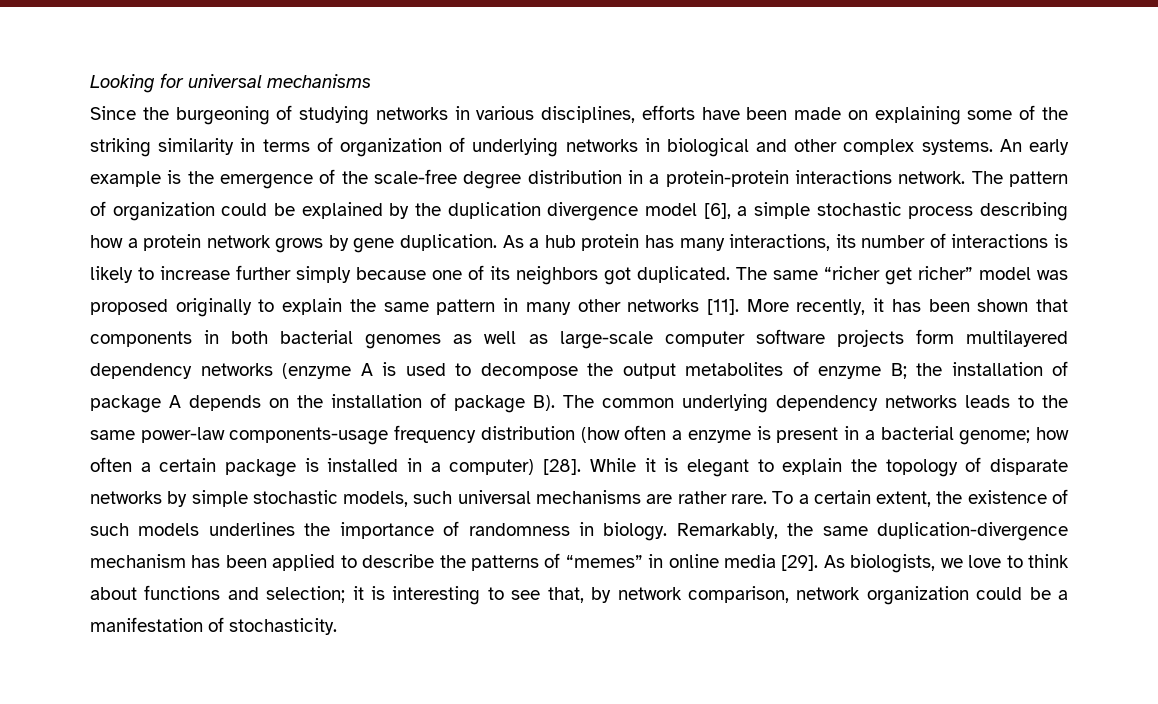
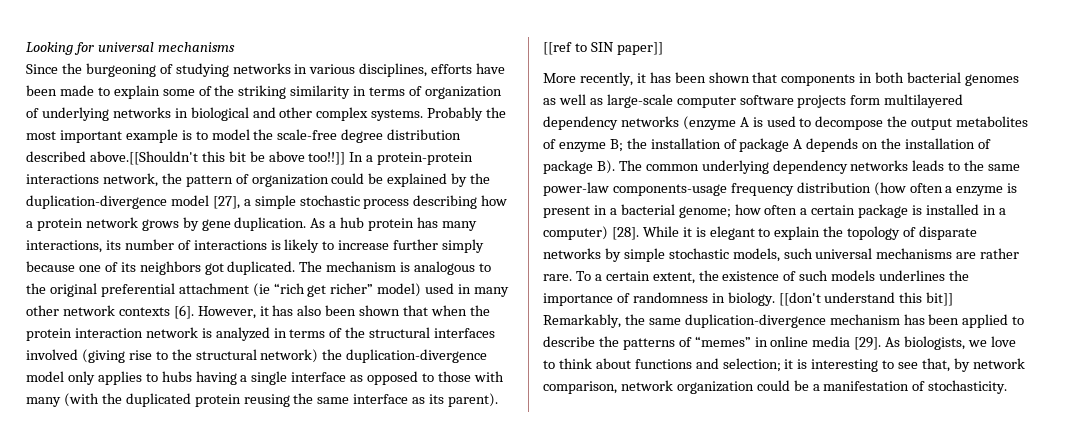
- Since the burgeoning of studying networks in various disciplines, efforts have been made on explaining some of the striking similarity in terms of organization of underlying networks in biological and other complex systems.
+ Since the burgeoning of studying networks in various disciplines, efforts have been made to explain some of the striking similarity in terms of organization of underlying networks in biological and other complex systems.
- An early example is the emergence of the scale-free degree distribution in a protein-protein interactions network. The pattern of organization could be explained by the duplication divergence model [6], a simple stochastic process describing how a protein network grows by gene duplication.
+ Probably the most important example is to model the scale-free degree distribution described above.[[Shouldn't this bit be above too!!]] In a protein-protein interactions network, the pattern of organization could be explained by the duplication-divergence model [27], a simple stochastic process describing how a protein network grows by gene duplication.
- The same “richer get richer” model was proposed originally to explain the same pattern in many other networks [11]. More recently, it has been shown that components in both bacterial genomes as well as large-scale computer software projects form multilayered dependency networks (enzyme A is used to decompose the output metabolites of enzyme B;
+ The mechanism is analogous to the original preferential attachment (ie “rich get richer” model) used in many other network contexts [6]. However, it has also been shown that when the protein interaction network is analyzed in terms of the structural interfaces involved (giving rise to the structural network) the duplication-divergence model only applies to hubs having a single interface as opposed to those with many (with the duplicated protein reusing the same interface as its parent). [[ref to SIN paper]]
+ More recently, it has been shown that components in both bacterial genomes as well as large-scale computer software projects form multilayered dependency networks (enzyme A is used to decompose the output metabolites of enzyme B;
- Remarkably, the same duplication-divergence mechanism has been applied to describe the patterns of “memes” in online media [29].
+ [[don't understand this bit]] Remarkably, the same duplication-divergence mechanism has been applied to describe the patterns of “memes” in online media [29].

